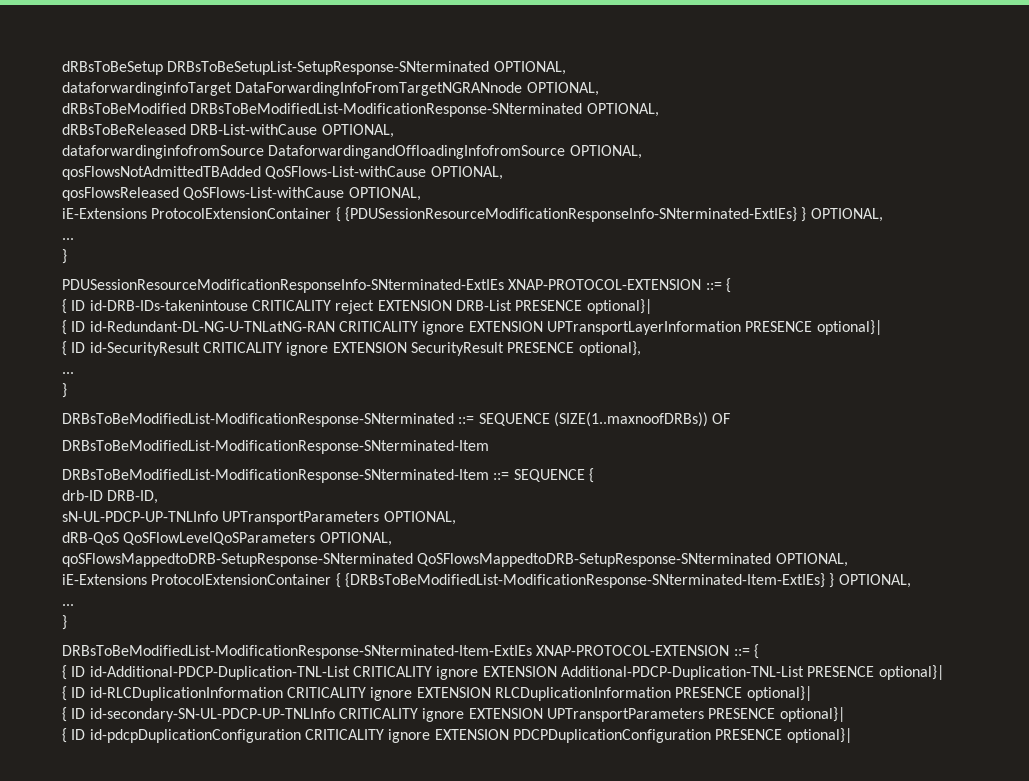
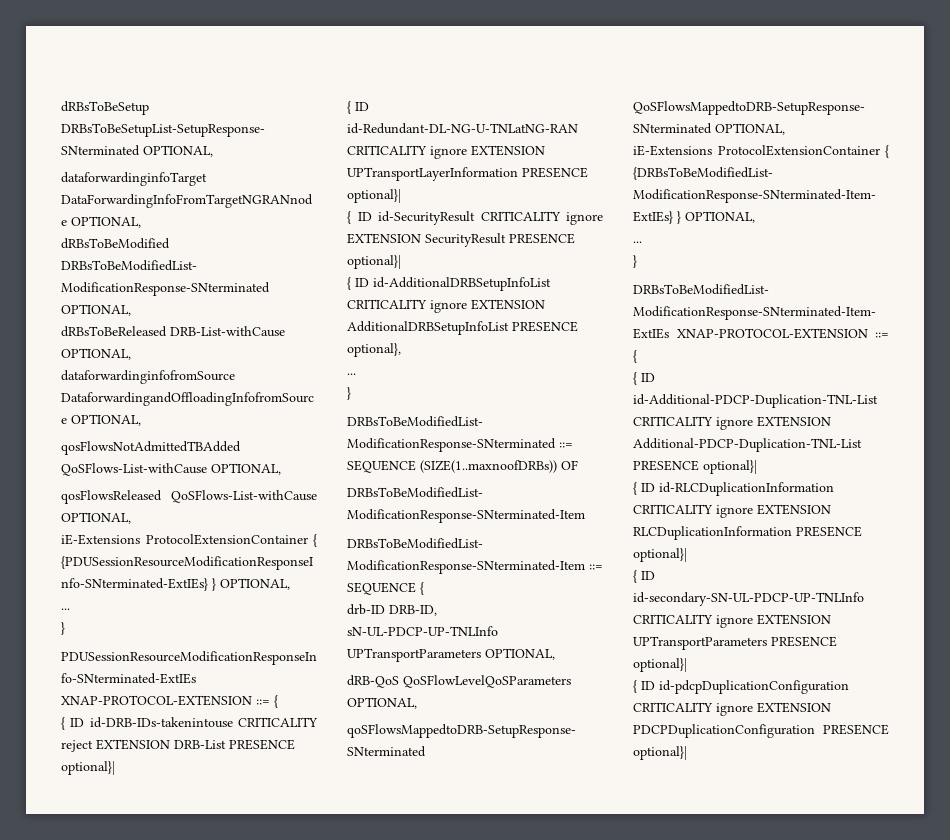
- { ID id-SecurityResult CRITICALITY ignore EXTENSION SecurityResult PRESENCE optional},
+ { ID id-SecurityResult CRITICALITY ignore EXTENSION SecurityResult PRESENCE optional}|
+ { ID id-AdditionalDRBSetupInfoList CRITICALITY ignore EXTENSION AdditionalDRBSetupInfoList PRESENCE optional},

